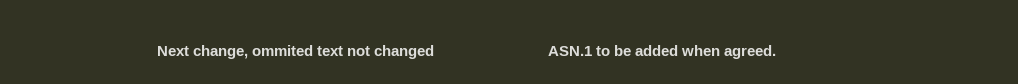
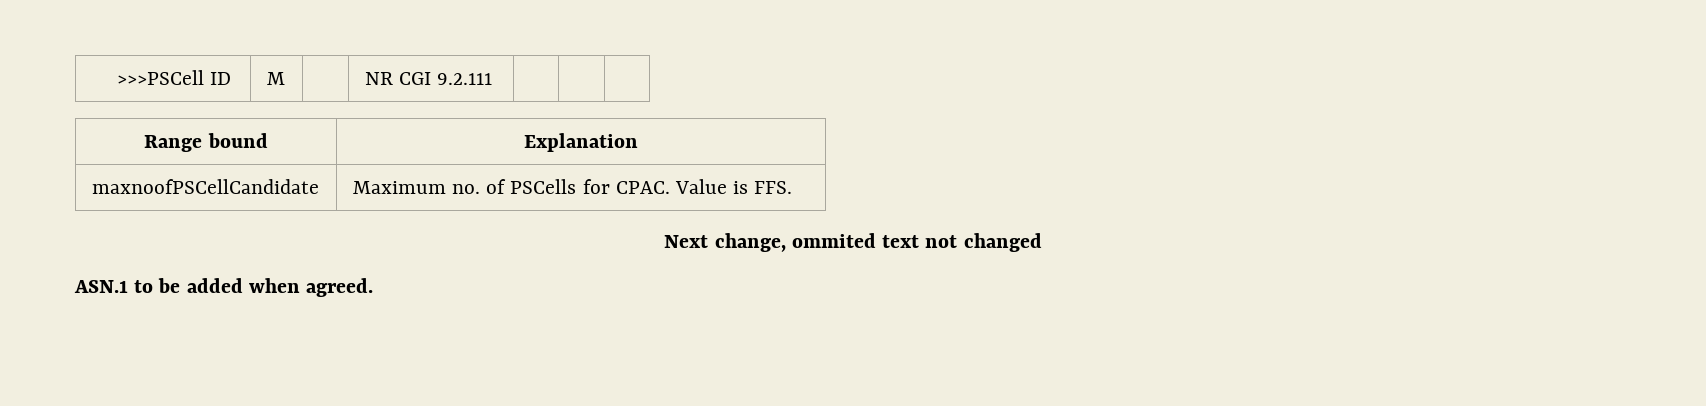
+ >>>PSCell ID | M | | NR CGI 9.2.111 | | |
+ Range bound | Explanation
+ maxnoofPSCellCandidate | Maximum no. of PSCells for CPAC. Value is FFS.

